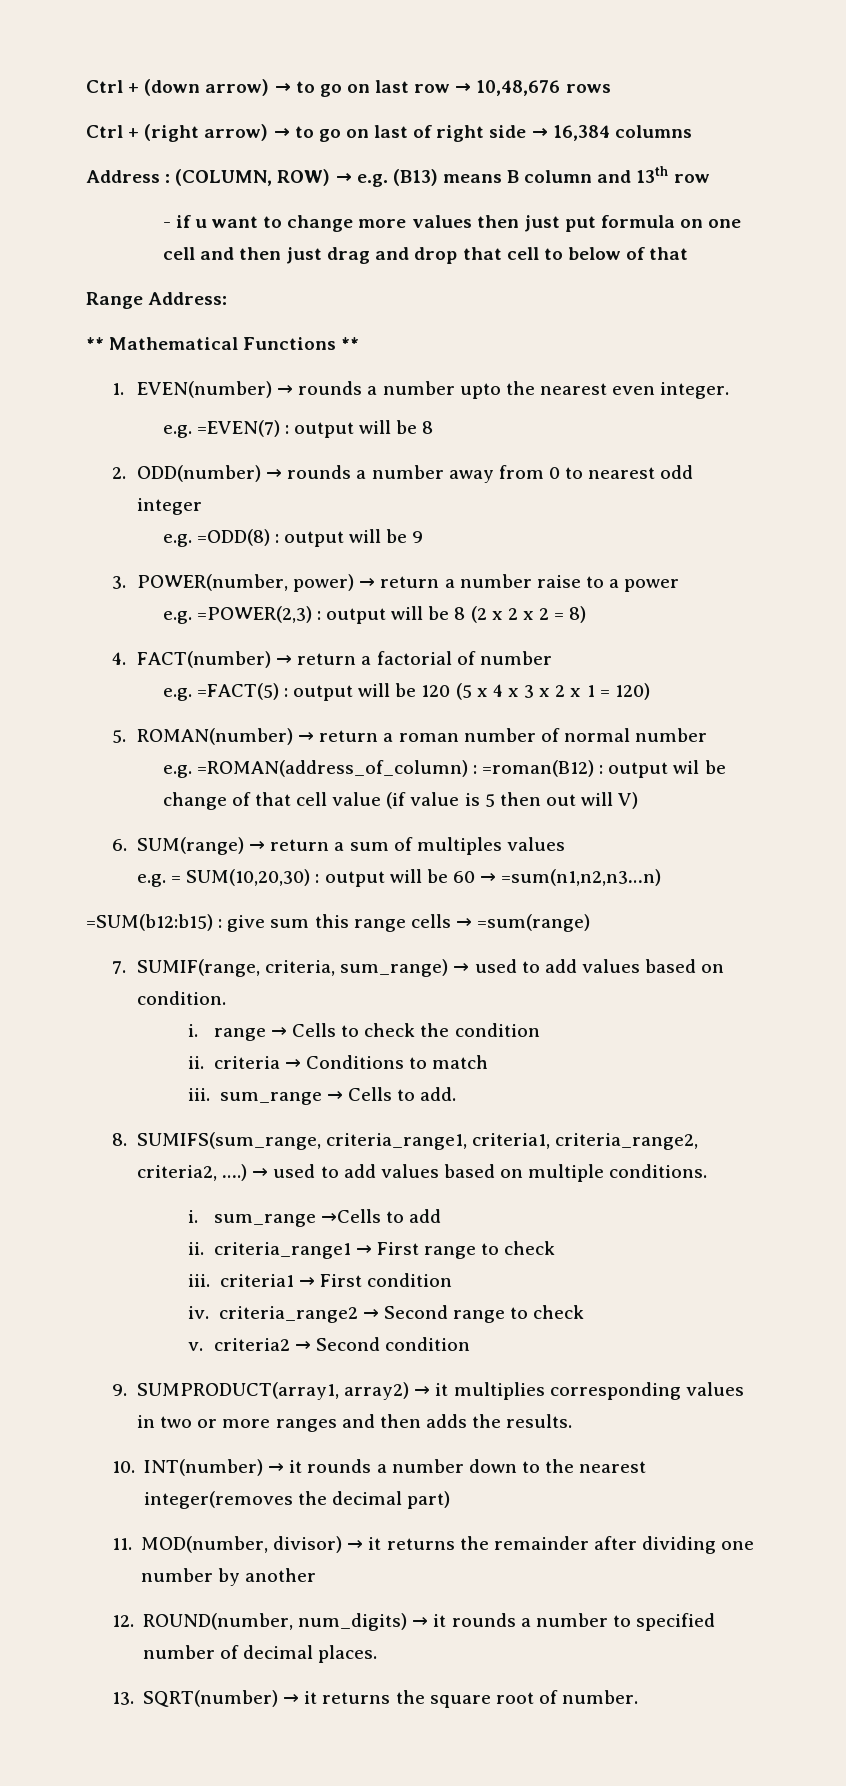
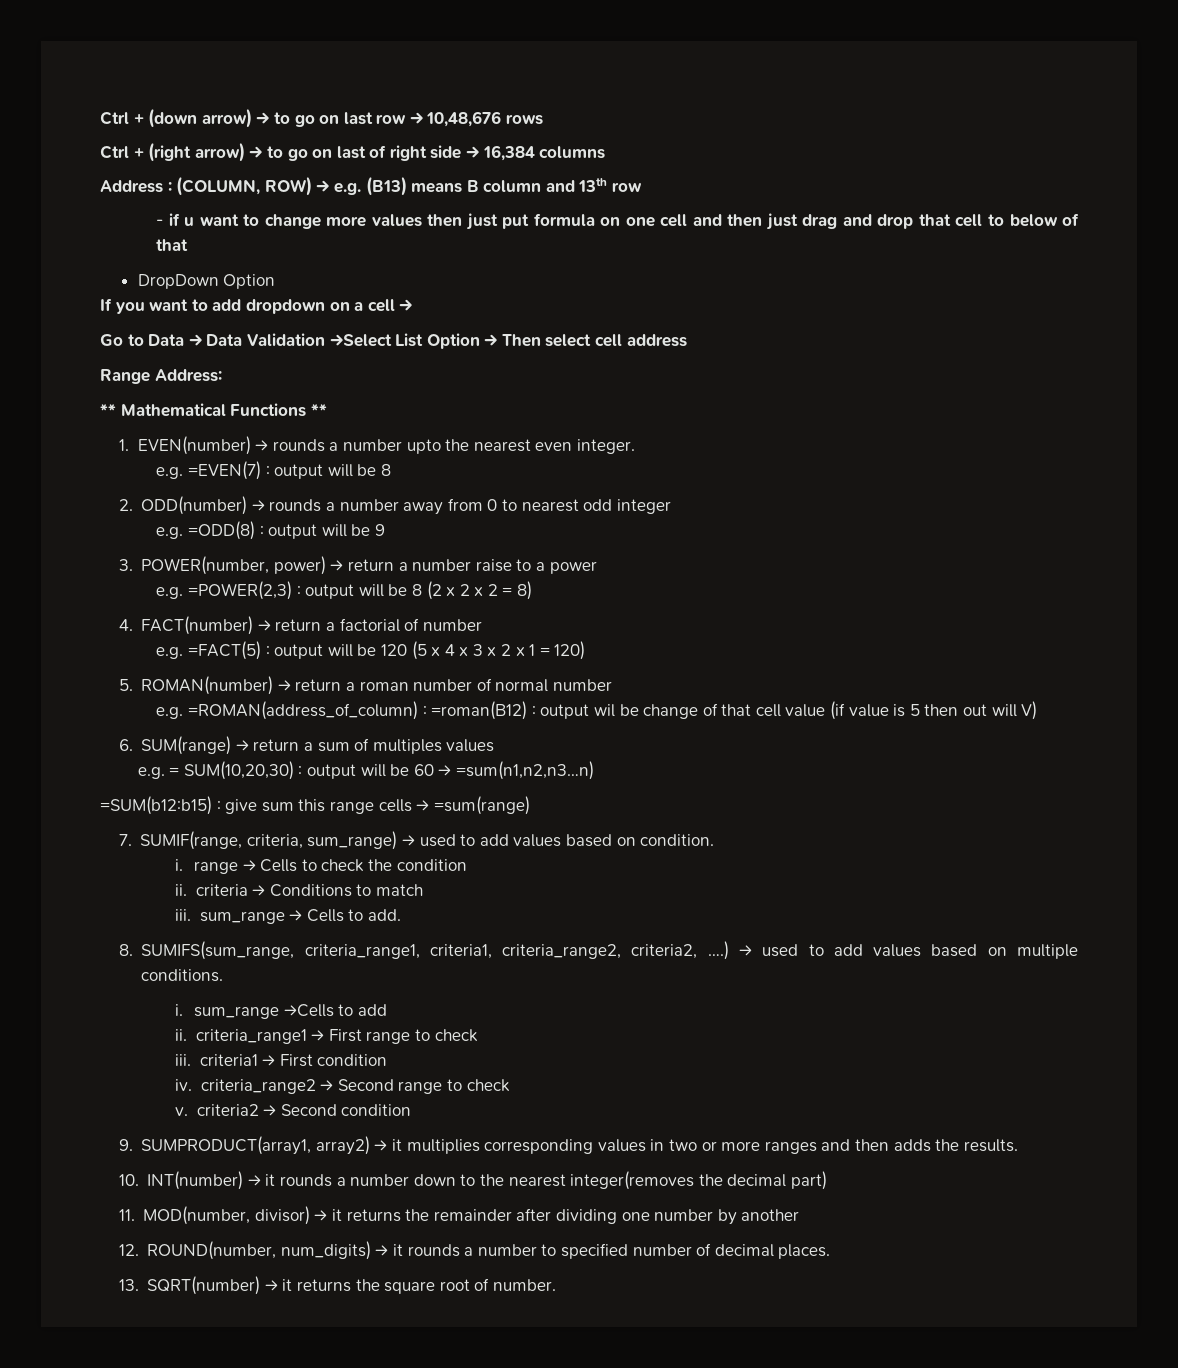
+ DropDown Option
+ If you want to add dropdown on a cell →
+ Go to Data → Data Validation →Select List Option → Then select cell address

